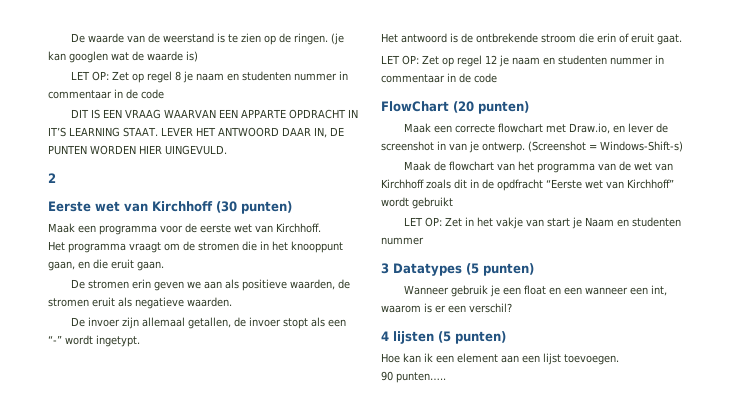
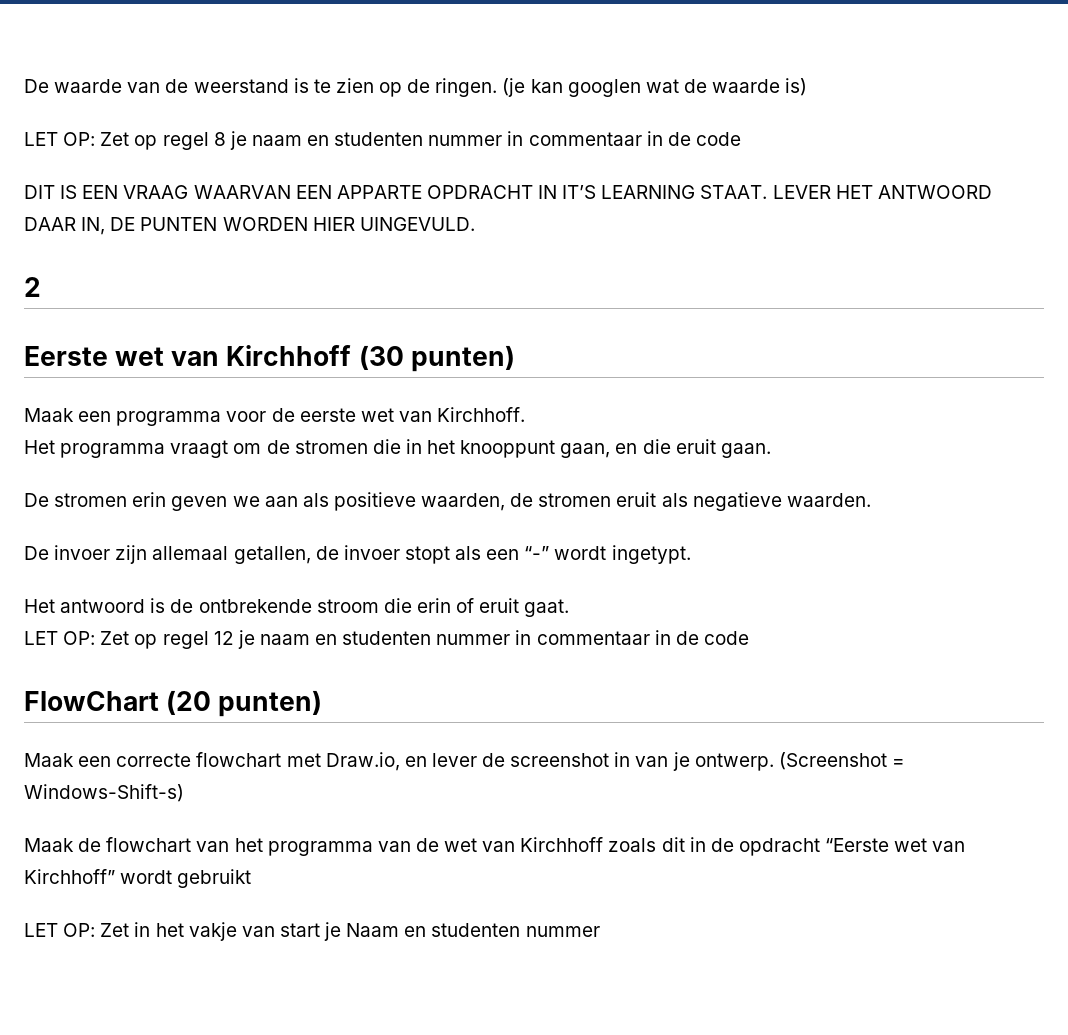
- Maak de flowchart van het programma van de wet van Kirchhoff zoals dit in de opdfracht “Eerste wet van Kirchhoff” wordt gebruikt
+ Maak de flowchart van het programma van de wet van Kirchhoff zoals dit in de opdracht “Eerste wet van Kirchhoff” wordt gebruikt
- 3 Datatypes (5 punten)
- Wanneer gebruik je een float en een wanneer een int, waarom is er een verschil?
- 4 lijsten (5 punten)
- Hoe kan ik een element aan een lijst toevoegen.
- 90 punten…..

